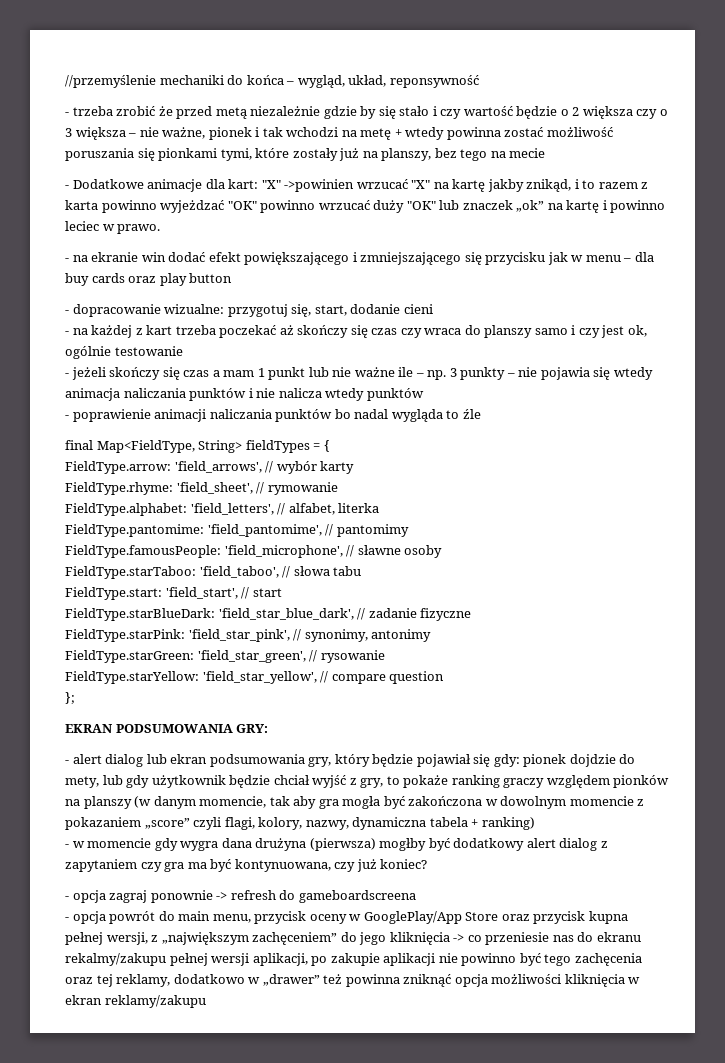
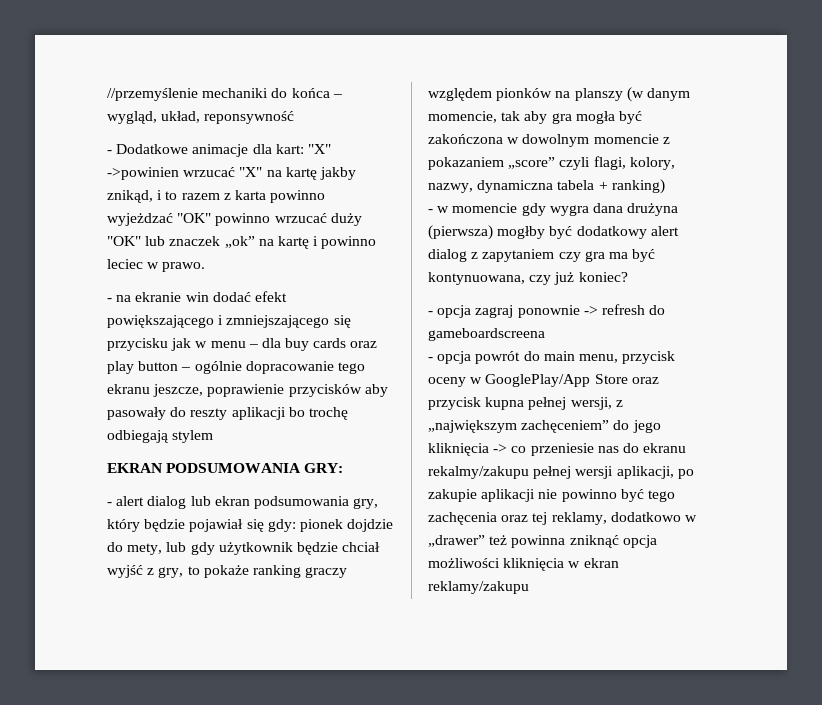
- - trzeba zrobić że przed metą niezależnie gdzie by się stało i czy wartość będzie o 2 większa czy o 3 większa – nie ważne, pionek i tak wchodzi na metę + wtedy powinna zostać możliwość poruszania się pionkami tymi, które zostały już na planszy, bez tego na mecie
- - na ekranie win dodać efekt powiększającego i zmniejszającego się przycisku jak w menu – dla buy cards oraz play button
- - dopracowanie wizualne: przygotuj się, start, dodanie cieni
- - na każdej z kart trzeba poczekać aż skończy się czas czy wraca do planszy samo i czy jest ok, ogólnie testowanie
- - jeżeli skończy się czas a mam 1 punkt lub nie ważne ile – np. 3 punkty – nie pojawia się wtedy animacja naliczania punktów i nie nalicza wtedy punktów
- - poprawienie animacji naliczania punktów bo nadal wygląda to źle
- final Map<FieldType, String> fieldTypes = {
- FieldType.arrow: 'field_arrows', // wybór karty
- FieldType.rhyme: 'field_sheet', // rymowanie
- FieldType.alphabet: 'field_letters', // alfabet, literka
- FieldType.pantomime: 'field_pantomime', // pantomimy
- FieldType.famousPeople: 'field_microphone', // sławne osoby
- FieldType.starTaboo: 'field_taboo', // słowa tabu
- FieldType.start: 'field_start', // start
- FieldType.starBlueDark: 'field_star_blue_dark', // zadanie fizyczne
- FieldType.starPink: 'field_star_pink', // synonimy, antonimy
- FieldType.starGreen: 'field_star_green', // rysowanie
- FieldType.starYellow: 'field_star_yellow', // compare question
- };
+ - na ekranie win dodać efekt powiększającego i zmniejszającego się przycisku jak w menu – dla buy cards oraz play button – ogólnie dopracowanie tego ekranu jeszcze, poprawienie przycisków aby pasowały do reszty aplikacji bo trochę odbiegają stylem

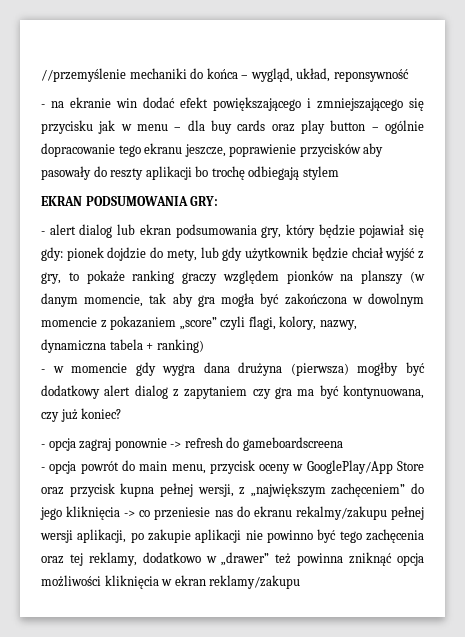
- - Dodatkowe animacje dla kart: "X" ->powinien wrzucać "X" na kartę jakby znikąd, i to razem z karta powinno wyjeżdzać "OK" powinno wrzucać duży "OK" lub znaczek „ok” na kartę i powinno leciec w prawo.

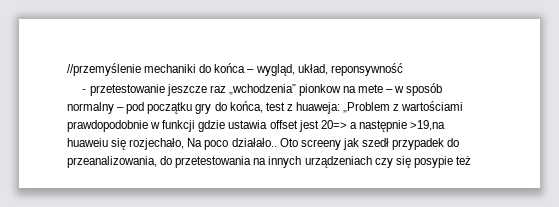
- - na ekranie win dodać efekt powiększającego i zmniejszającego się przycisku jak w menu – dla buy cards oraz play button – ogólnie dopracowanie tego ekranu jeszcze, poprawienie przycisków aby pasowały do reszty aplikacji bo trochę odbiegają stylem
- EKRAN PODSUMOWANIA GRY:
- - alert dialog lub ekran podsumowania gry, który będzie pojawiał się gdy: pionek dojdzie do mety, lub gdy użytkownik będzie chciał wyjść z gry, to pokaże ranking graczy względem pionków na planszy (w danym momencie, tak aby gra mogła być zakończona w dowolnym momencie z pokazaniem „score” czyli flagi, kolory, nazwy, dynamiczna tabela + ranking)
- - w momencie gdy wygra dana drużyna (pierwsza) mogłby być dodatkowy alert dialog z zapytaniem czy gra ma być kontynuowana, czy już koniec?
- - opcja zagraj ponownie -> refresh do gameboardscreena
- - opcja powrót do main menu, przycisk oceny w GooglePlay/App Store oraz przycisk kupna pełnej wersji, z „największym zachęceniem” do jego kliknięcia -> co przeniesie nas do ekranu rekalmy/zakupu pełnej wersji aplikacji, po zakupie aplikacji nie powinno być tego zachęcenia oraz tej reklamy, dodatkowo w „drawer” też powinna zniknąć opcja możliwości kliknięcia w ekran reklamy/zakupu
+ - przetestowanie jeszcze raz „wchodzenia” pionkow na mete – w sposób normalny – pod początku gry do końca, test z huaweja: „Problem z wartościami prawdopodobnie w funkcji gdzie ustawia offset jest 20=> a następnie >19,na huaweiu się rozjechało, Na poco działało.. Oto screeny jak szedł przypadek do przeanalizowania, do przetestowania na innych urządzeniach czy się posypie też

